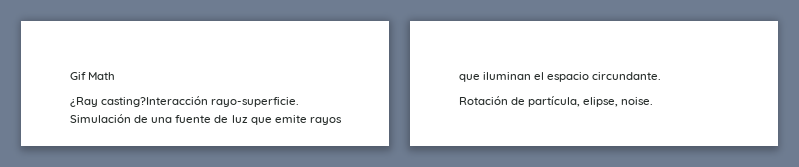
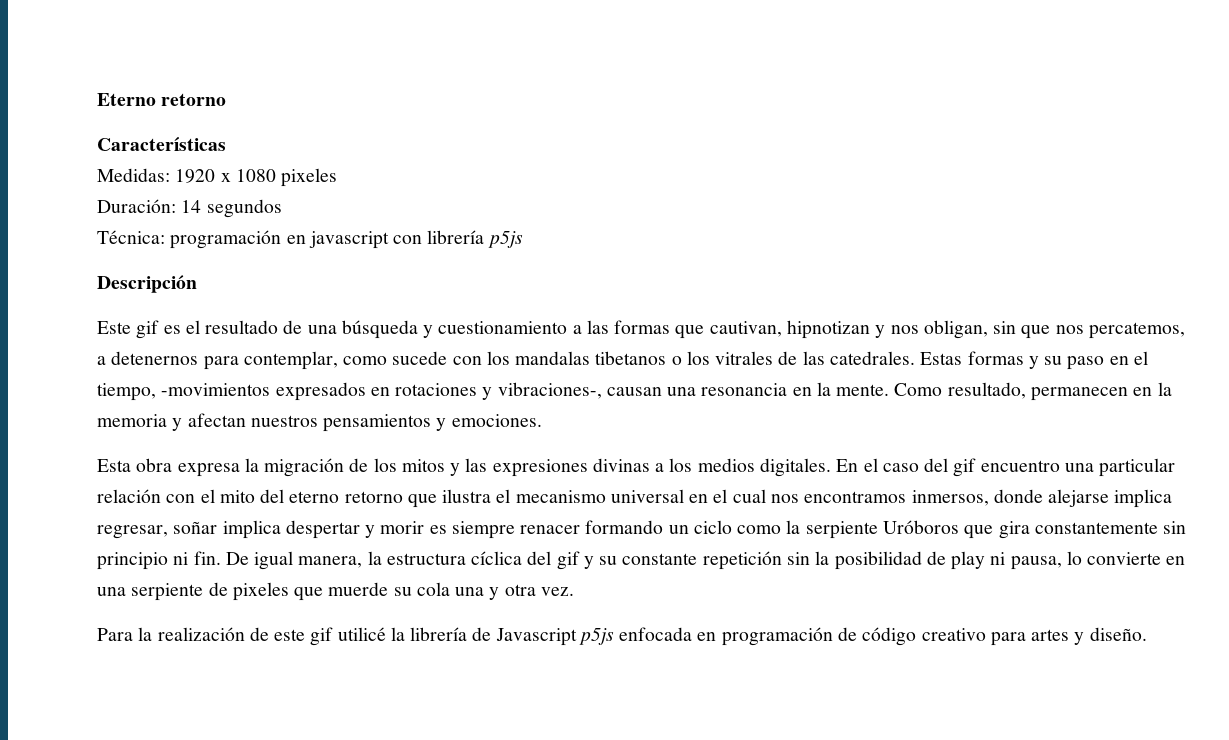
- Gif Math
- ¿Ray casting?Interacción rayo-superficie. Simulación de una fuente de luz que emite rayos que iluminan el espacio circundante.
- Rotación de partícula, elipse, noise.
+ Eterno retorno
+ Características
+ Medidas: 1920 x 1080 pixeles
+ Duración: 14 segundos
+ Técnica: programación en javascript con librería p5js
+ Descripción
+ Este gif es el resultado de una búsqueda y cuestionamiento a las formas que cautivan, hipnotizan y nos obligan, sin que nos percatemos, a detenernos para contemplar, como sucede con los mandalas tibetanos o los vitrales de las catedrales. Estas formas y su paso en el tiempo, -movimientos expresados en rotaciones y vibraciones-, causan una resonancia en la mente. Como resultado, permanecen en la memoria y afectan nuestros pensamientos y emociones.
+ Esta obra expresa la migración de los mitos y las expresiones divinas a los medios digitales. En el caso del gif encuentro una particular relación con el mito del eterno retorno que ilustra el mecanismo universal en el cual nos encontramos inmersos, donde alejarse implica regresar, soñar implica despertar y morir es siempre renacer formando un ciclo como la serpiente Uróboros que gira constantemente sin principio ni fin. De igual manera, la estructura cíclica del gif y su constante repetición sin la posibilidad de play ni pausa, lo convierte en una serpiente de pixeles que muerde su cola una y otra vez.
+ Para la realización de este gif utilicé la librería de Javascript p5js enfocada en programación de código creativo para artes y diseño.

